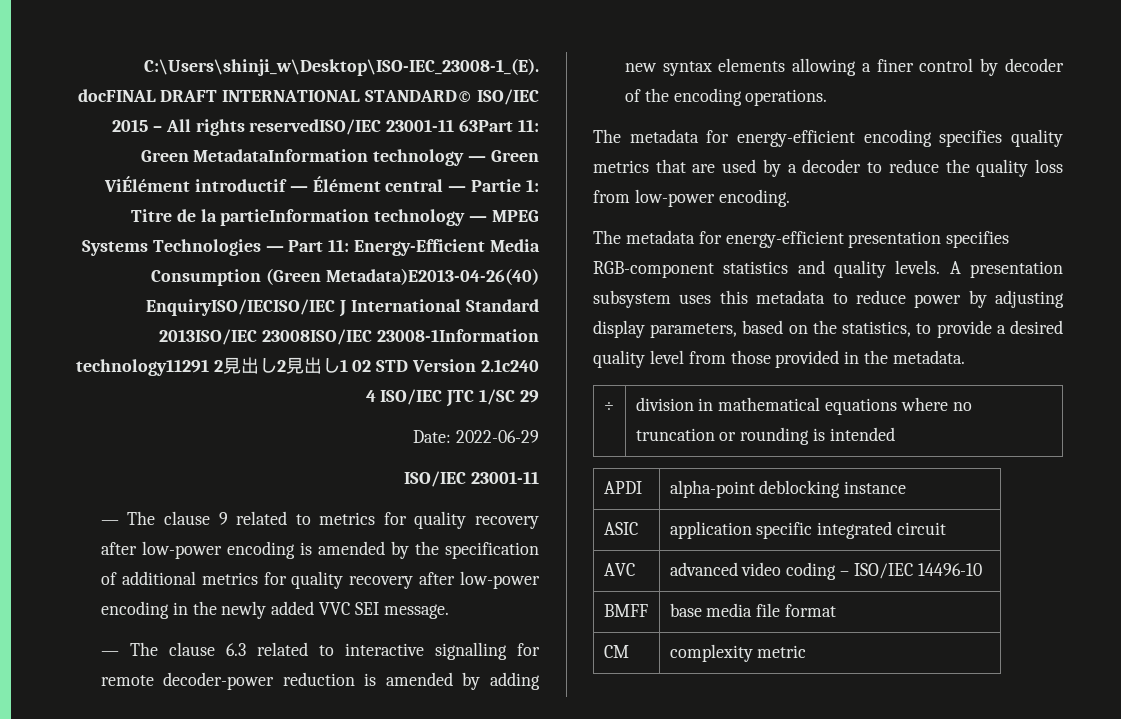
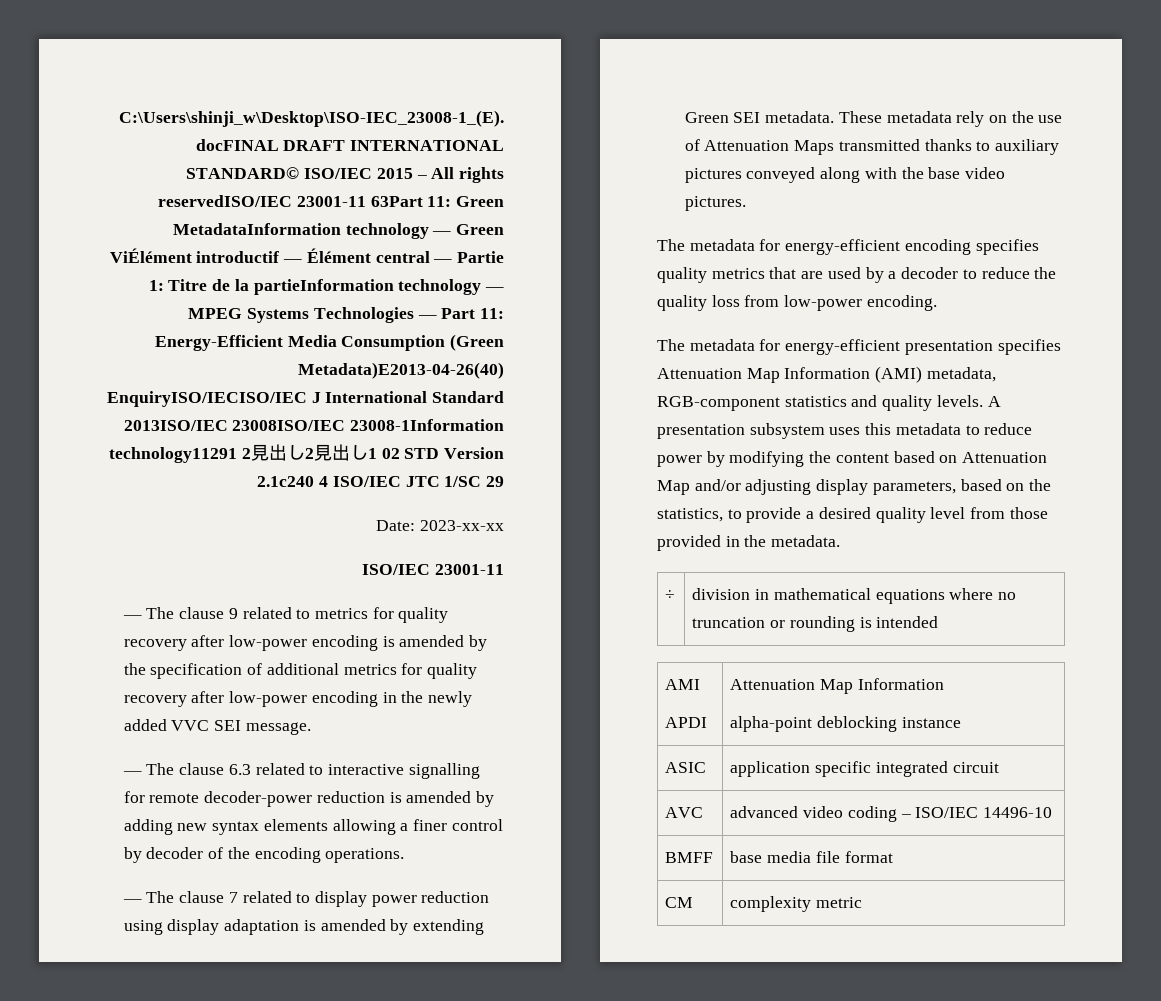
- Date: 2022-06-29
+ Date: 2023-xx-xx
+ — The clause 7 related to display power reduction using display adaptation is amended by extending Green SEI metadata. These metadata rely on the use of Attenuation Maps transmitted thanks to auxiliary pictures conveyed along with the base video pictures.
- The metadata for energy-efficient presentation specifies RGB-component statistics and quality levels.
+ The metadata for energy-efficient presentation specifies Attenuation Map Information (AMI) metadata, RGB-component statistics and quality levels.
- A presentation subsystem uses this metadata to reduce power by adjusting display parameters, based on the statistics, to provide a desired quality level from those provided in the metadata.
+ A presentation subsystem uses this metadata to reduce power by modifying the content based on Attenuation Map and/or adjusting display parameters, based on the statistics, to provide a desired quality level from those provided in the metadata.
- APDI | alpha-point deblocking instance
+ AMI
+ APDI | Attenuation Map Information
+ alpha-point deblocking instance

